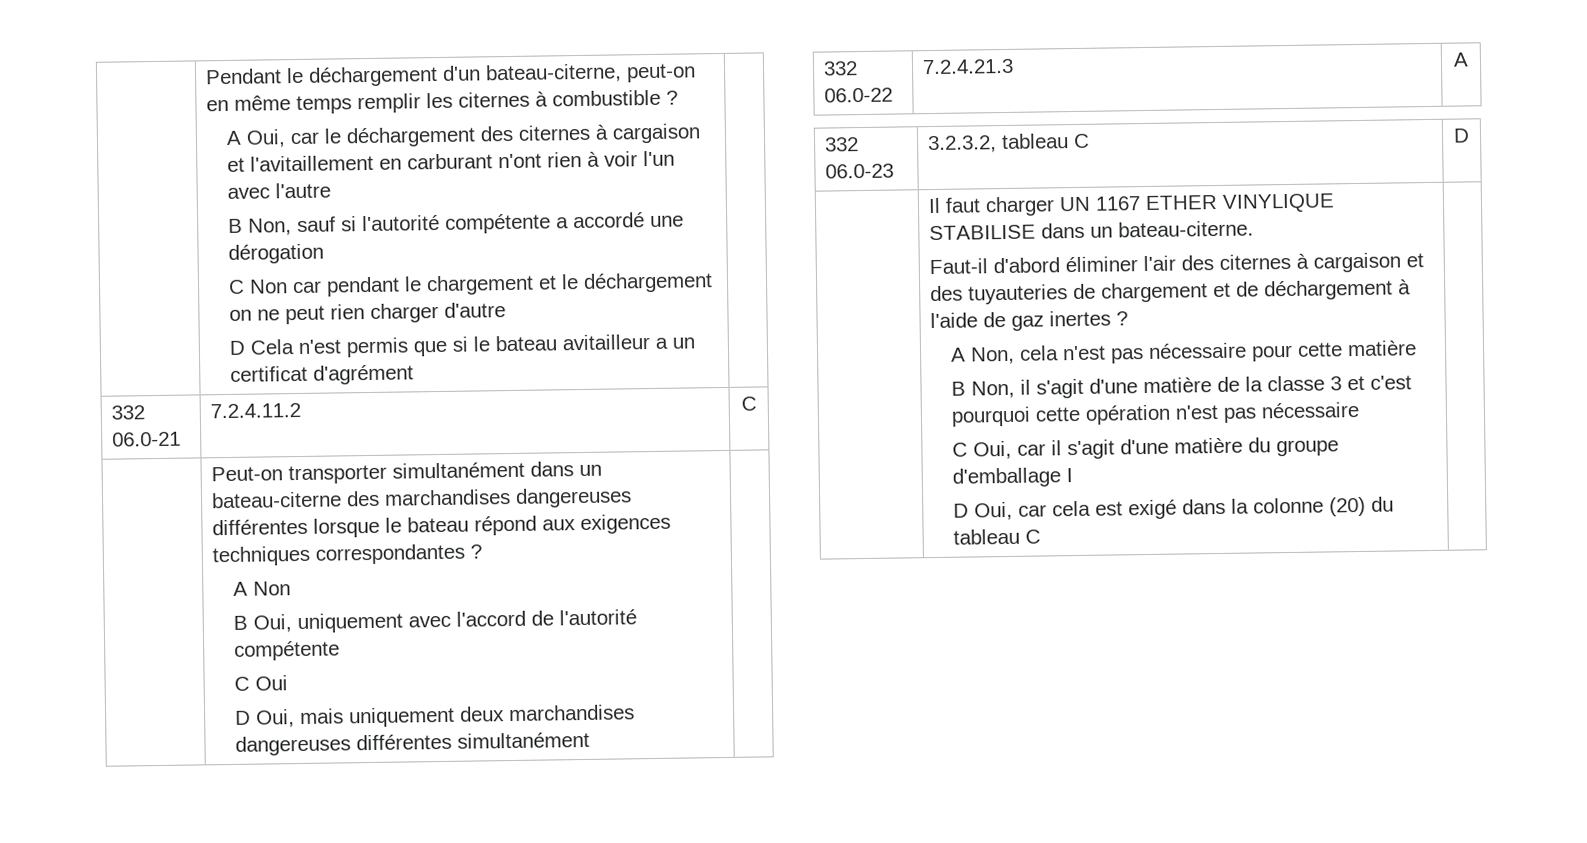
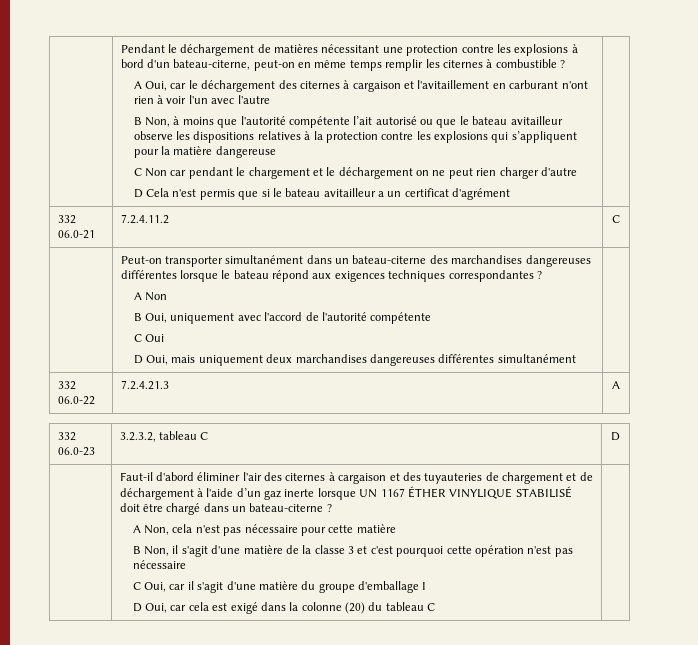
- Pendant le déchargement d'un bateau-citerne, peut-on en même temps remplir les citernes à combustible ?
+ Pendant le déchargement de matières nécessitant une protection contre les explosions à bord d'un bateau-citerne, peut-on en même temps remplir les citernes à combustible ?
- B Non, sauf si l'autorité compétente a accordé une dérogation
+ B Non, à moins que l'autorité compétente l’ait autorisé ou que le bateau avitailleur observe les dispositions relatives à la protection contre les explosions qui s’appliquent pour la matière dangereuse
- Il faut charger UN 1167 ETHER VINYLIQUE STABILISE dans un bateau-citerne.
- Faut-il d'abord éliminer l'air des citernes à cargaison et des tuyauteries de chargement et de déchargement à l'aide de gaz inertes ?
+ Faut-il d'abord éliminer l'air des citernes à cargaison et des tuyauteries de chargement et de déchargement à l'aide d’un gaz inerte lorsque UN 1167 ÉTHER VINYLIQUE STABILISÉ doit être chargé dans un bateau-citerne ?

